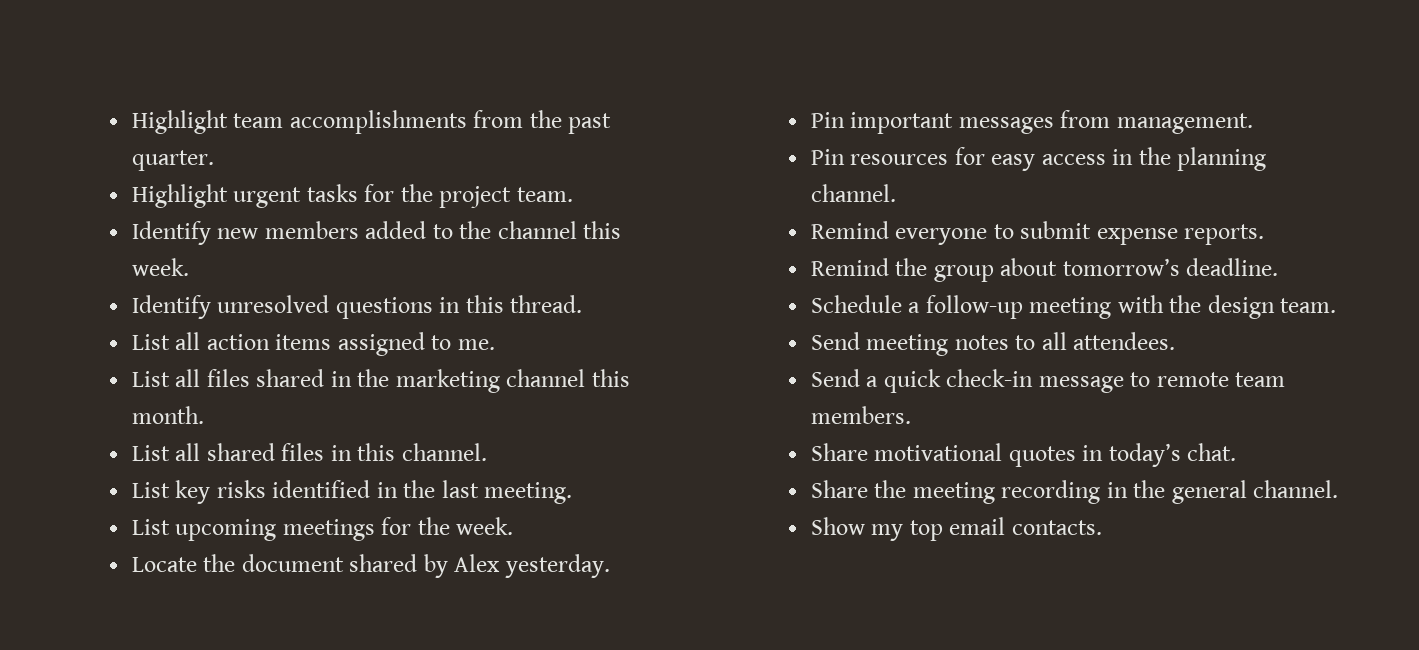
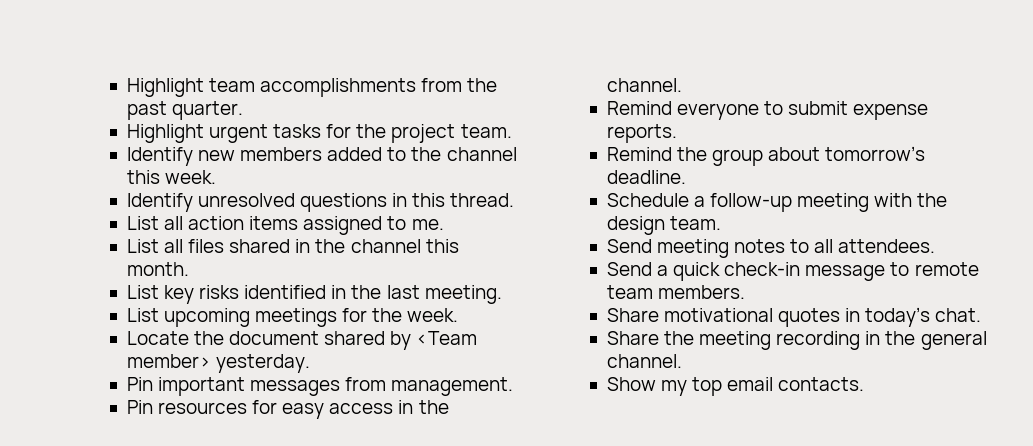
- List all files shared in the marketing channel this month.
+ List all files shared in the channel this month.
- List all shared files in this channel.
- Locate the document shared by Alex yesterday.
+ Locate the document shared by <Team member> yesterday.
- Pin resources for easy access in the planning channel.
+ Pin resources for easy access in the channel.

